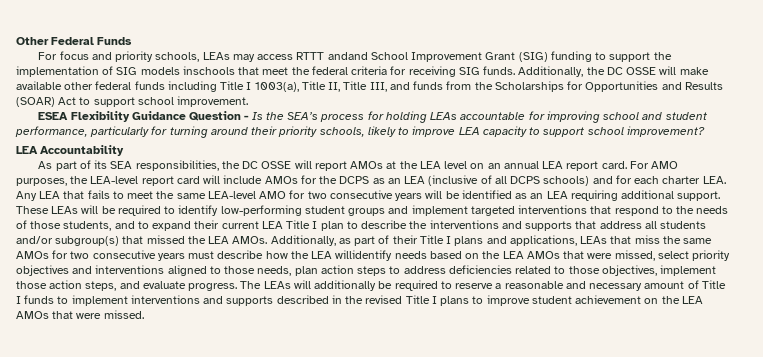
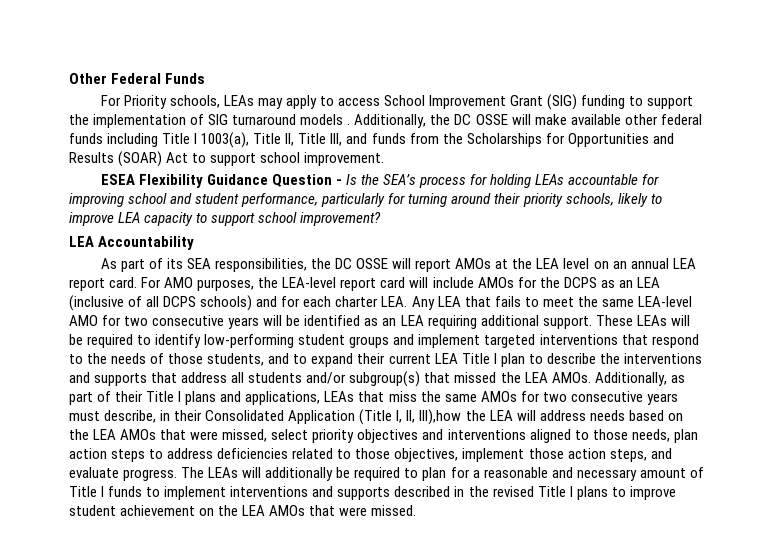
- For focus and priority schools, LEAs may access RTTT andand School Improvement Grant (SIG) funding to support the implementation of SIG models inschools that meet the federal criteria for receiving SIG funds.
+ For Priority schools, LEAs may apply to access School Improvement Grant (SIG) funding to support the implementation of SIG turnaround models .
- Additionally, as part of their Title I plans and applications, LEAs that miss the same AMOs for two consecutive years must describe how the LEA willidentify needs based on the LEA AMOs that were missed, select priority objectives and interventions aligned to those needs, plan action steps to address deficiencies related to those objectives, implement those action steps, and evaluate progress.
+ Additionally, as part of their Title I plans and applications, LEAs that miss the same AMOs for two consecutive years must describe, in their Consolidated Application (Title I, II, III),how the LEA will address needs based on the LEA AMOs that were missed, select priority objectives and interventions aligned to those needs, plan action steps to address deficiencies related to those objectives, implement those action steps, and evaluate progress.
- The LEAs will additionally be required to reserve a reasonable and necessary amount of Title I funds to implement interventions and supports described in the revised Title I plans to improve student achievement on the LEA AMOs that were missed.
+ The LEAs will additionally be required to plan for a reasonable and necessary amount of Title I funds to implement interventions and supports described in the revised Title I plans to improve student achievement on the LEA AMOs that were missed.

